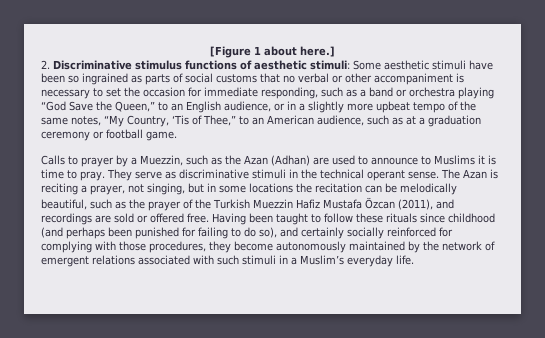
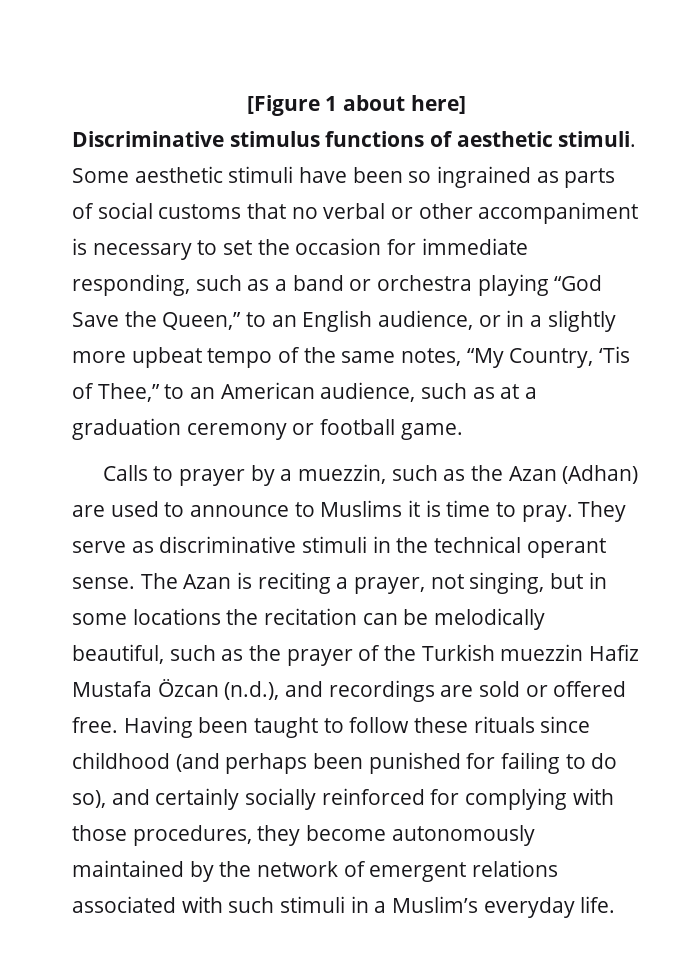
- [Figure 1 about here.]
- 2. Discriminative stimulus functions of aesthetic stimuli:
+ [Figure 1 about here]
+ Discriminative stimulus functions of aesthetic stimuli.
- Calls to prayer by a Muezzin, such as the Azan (Adhan) are used to announce to Muslims it is time to pray.
+ Calls to prayer by a muezzin, such as the Azan (Adhan) are used to announce to Muslims it is time to pray.
- The Azan is reciting a prayer, not singing, but in some locations the recitation can be melodically beautiful, such as the prayer of the Turkish Muezzin Hafiz Mustafa Özcan (2011), and recordings are sold or offered free.
+ The Azan is reciting a prayer, not singing, but in some locations the recitation can be melodically beautiful, such as the prayer of the Turkish muezzin Hafiz Mustafa Özcan (n.d.), and recordings are sold or offered free.

